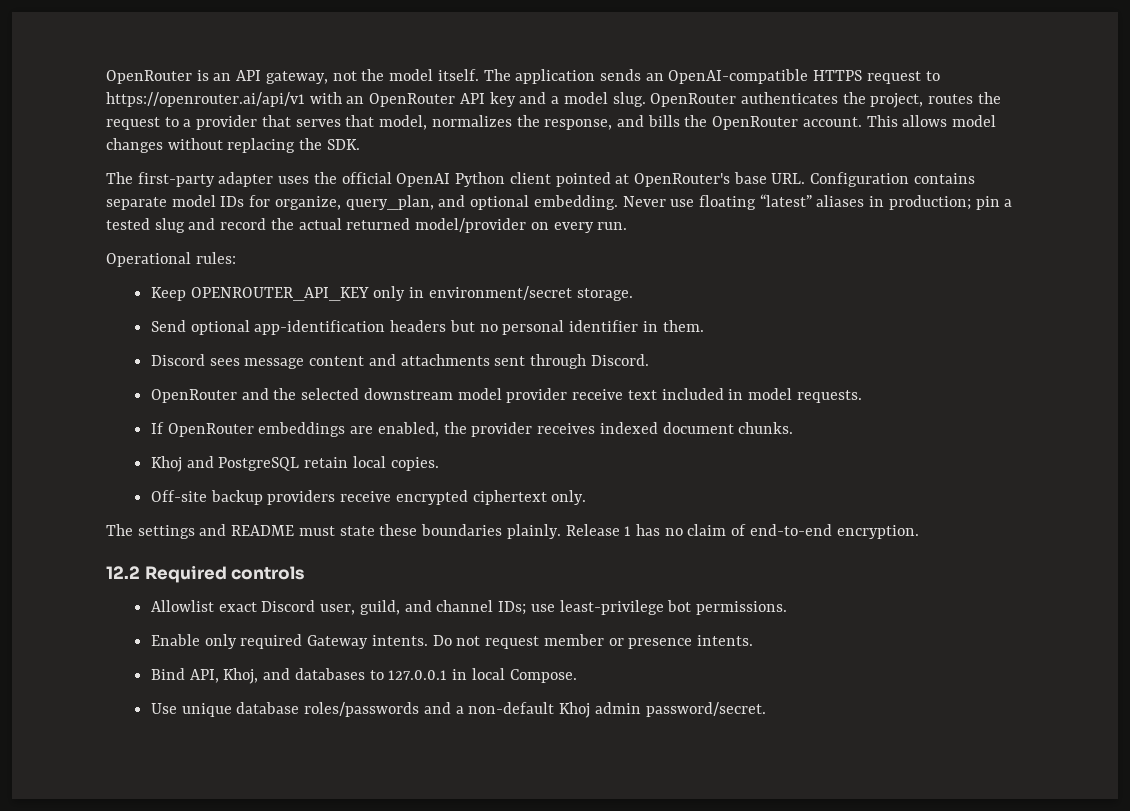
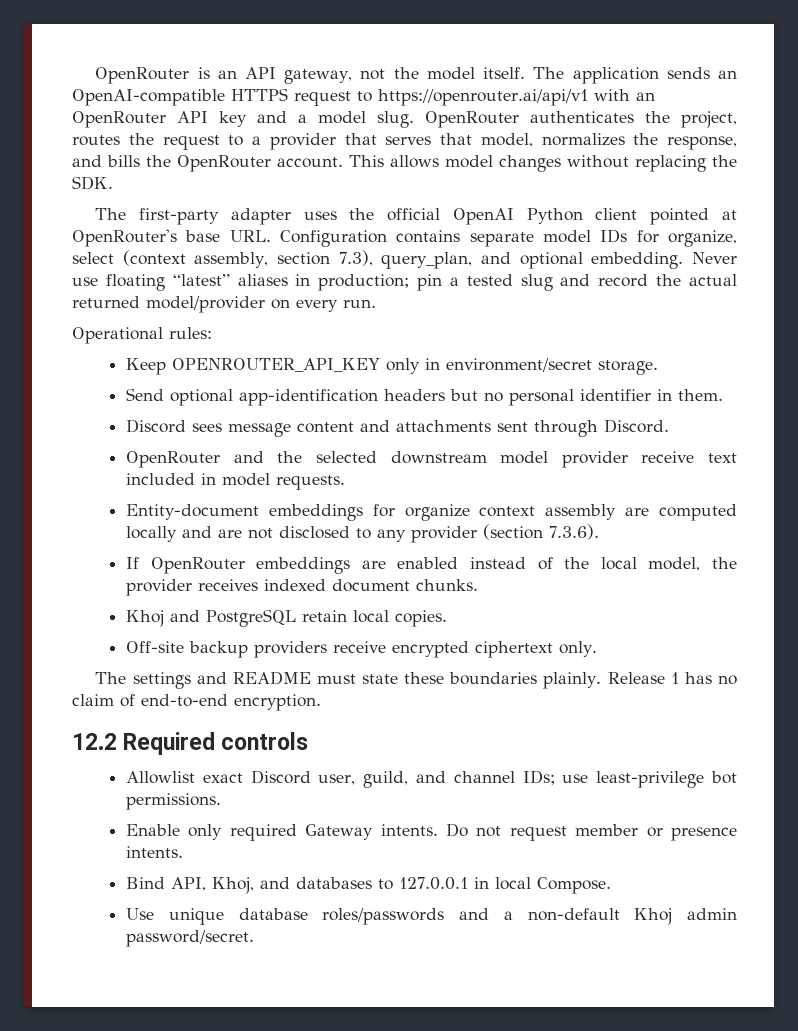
- The first-party adapter uses the official OpenAI Python client pointed at OpenRouter's base URL. Configuration contains separate model IDs for organize, query_plan, and optional embedding.
+ The first-party adapter uses the official OpenAI Python client pointed at OpenRouter's base URL. Configuration contains separate model IDs for organize, select (context assembly, section 7.3), query_plan, and optional embedding.
- If OpenRouter embeddings are enabled, the provider receives indexed document chunks.
+ Entity-document embeddings for organize context assembly are computed locally and are not disclosed to any provider (section 7.3.6).
+ If OpenRouter embeddings are enabled instead of the local model, the provider receives indexed document chunks.

